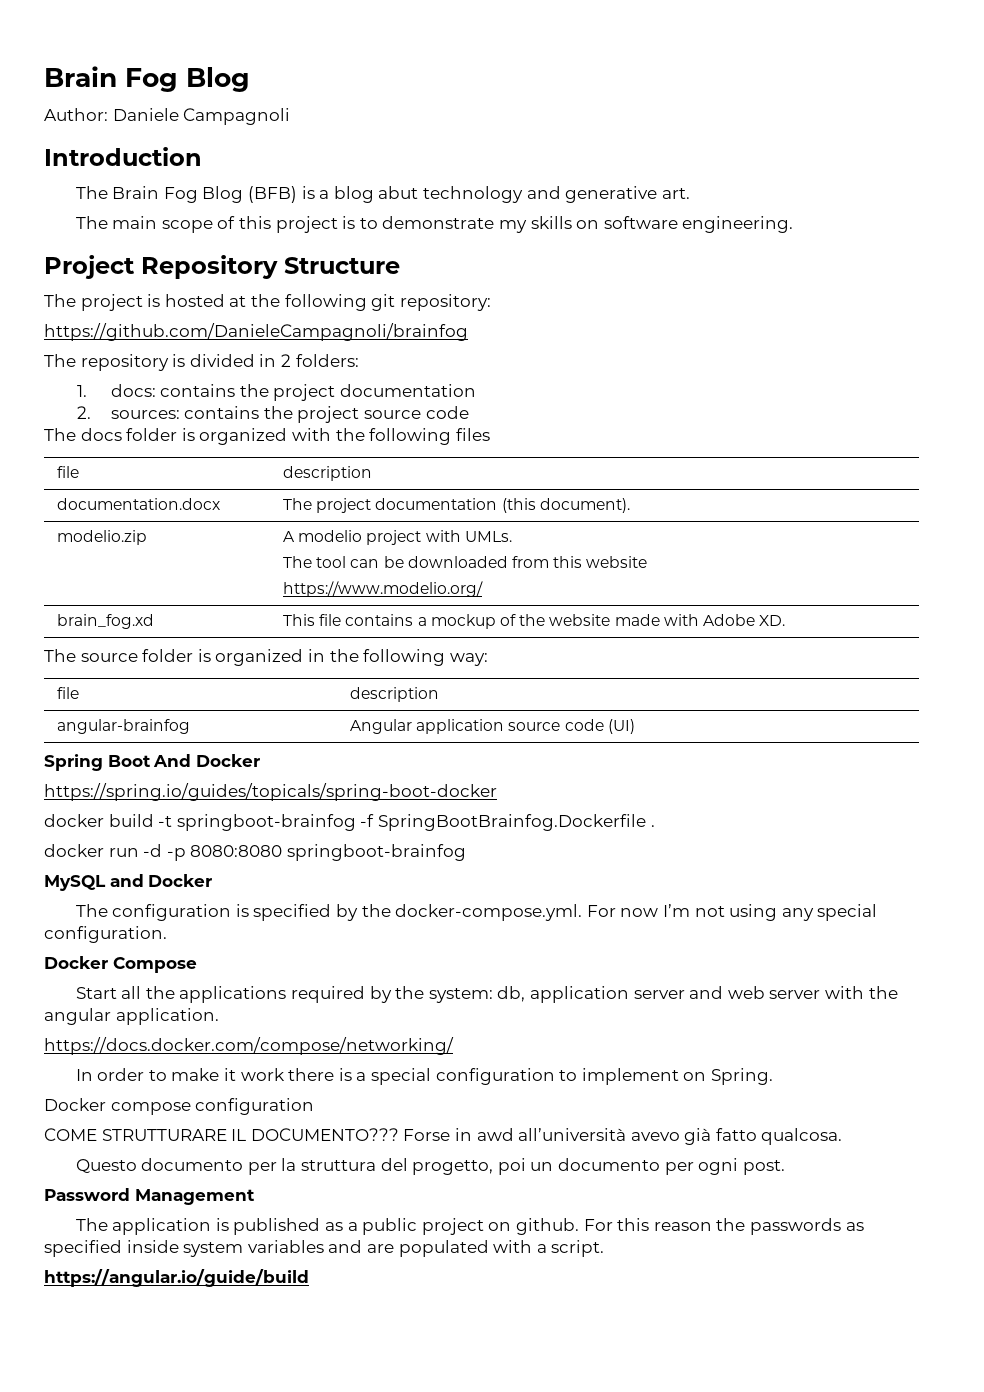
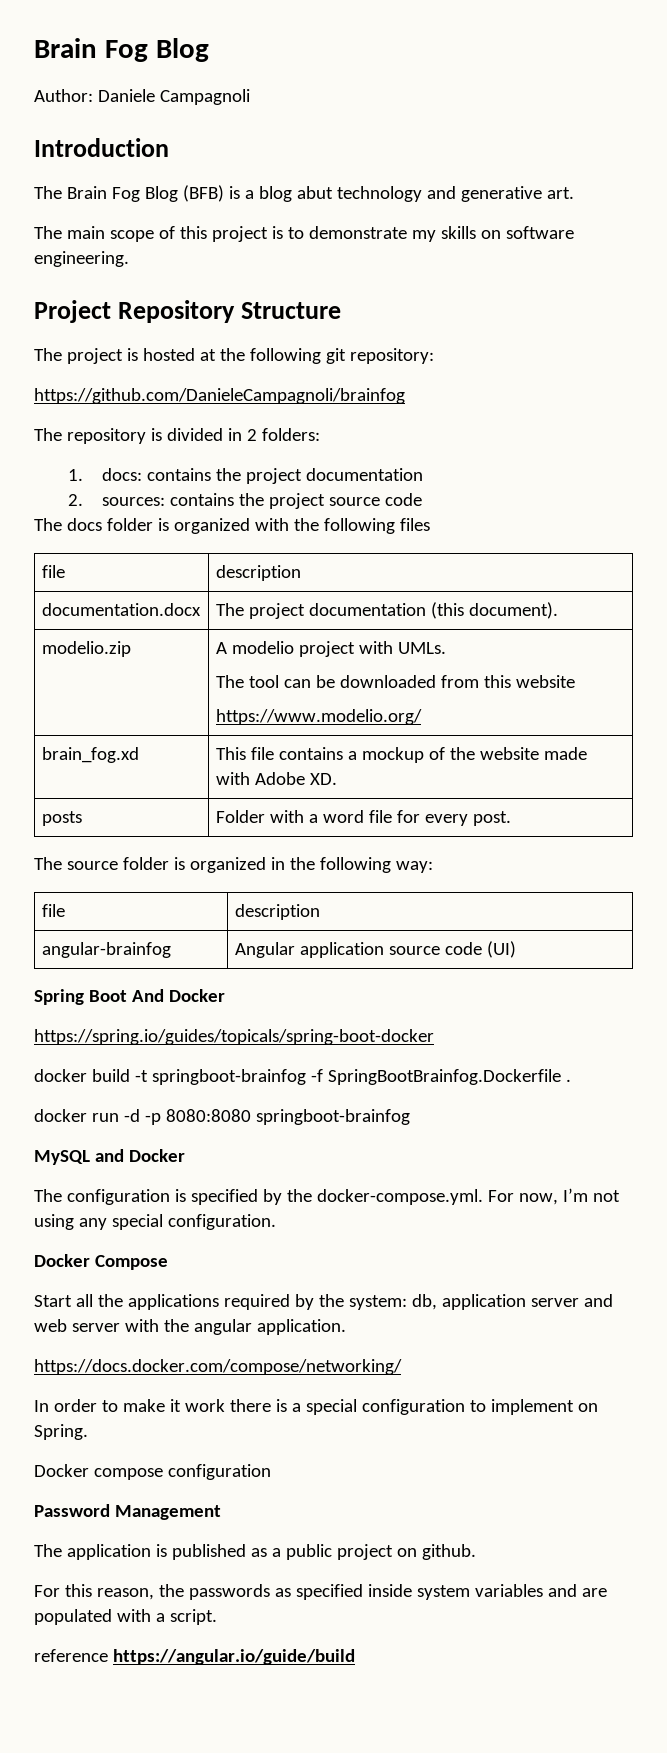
+ posts | Folder with a word file for every post.
- The configuration is specified by the docker-compose.yml. For now I’m not using any special configuration.
+ The configuration is specified by the docker-compose.yml. For now, I’m not using any special configuration.
- COME STRUTTURARE IL DOCUMENTO??? Forse in awd all’università avevo già fatto qualcosa.
- Questo documento per la struttura del progetto, poi un documento per ogni post.
- The application is published as a public project on github. For this reason the passwords as specified inside system variables and are populated with a script.
+ The application is published as a public project on github.
+ For this reason, the passwords as specified inside system variables and are populated with a script.
- https://angular.io/guide/build
+ reference https://angular.io/guide/build

